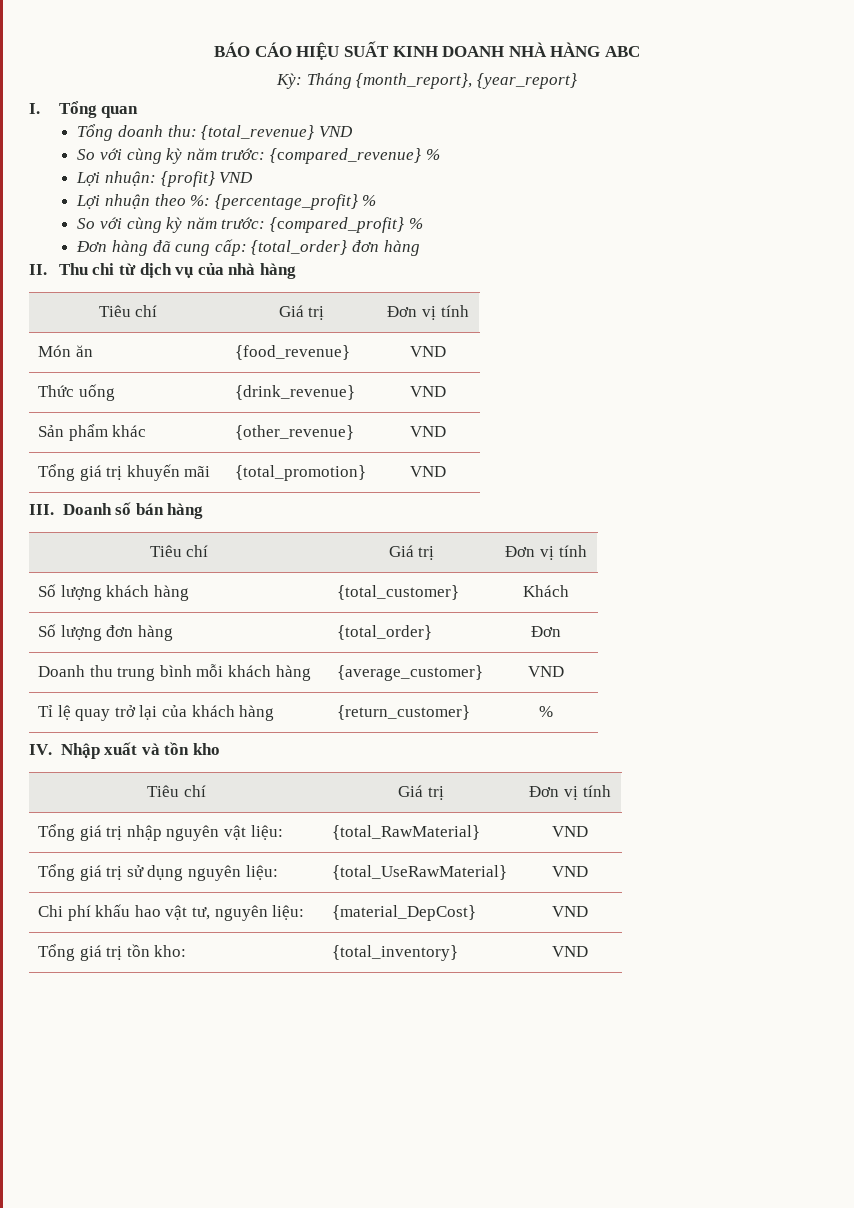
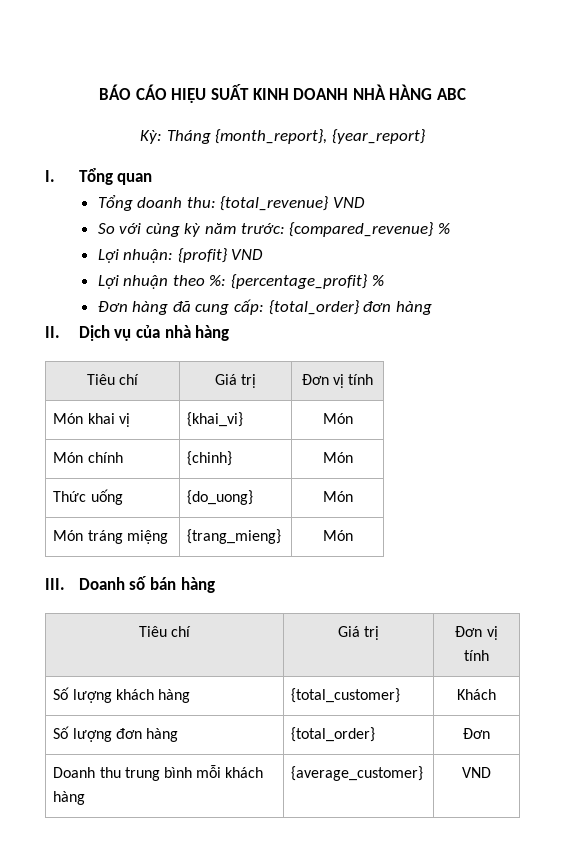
- So với cùng kỳ năm trước: {compared_profit} %
- II. Thu chi từ dịch vụ của nhà hàng
+ II. Dịch vụ của nhà hàng
- Món ăn | {food_revenue} | VND
- Thức uống | {drink_revenue} | VND
- Sản phẩm khác | {other_revenue} | VND
- Tổng giá trị khuyến mãi | {total_promotion} | VND
+ Món khai vị | {khai_vi} | Món
+ Món chính | {chinh} | Món
+ Thức uống | {do_uong} | Món
+ Món tráng miệng | {trang_mieng} | Món
- Tỉ lệ quay trở lại của khách hàng | {return_customer} | %
- IV. Nhập xuất và tồn kho
- Tiêu chí | Giá trị | Đơn vị tính
- Tổng giá trị nhập nguyên vật liệu: | {total_RawMaterial} | VND
- Tổng giá trị sử dụng nguyên liệu: | {total_UseRawMaterial} | VND
- Chi phí khấu hao vật tư, nguyên liệu: | {material_DepCost} | VND
- Tổng giá trị tồn kho: | {total_inventory} | VND

